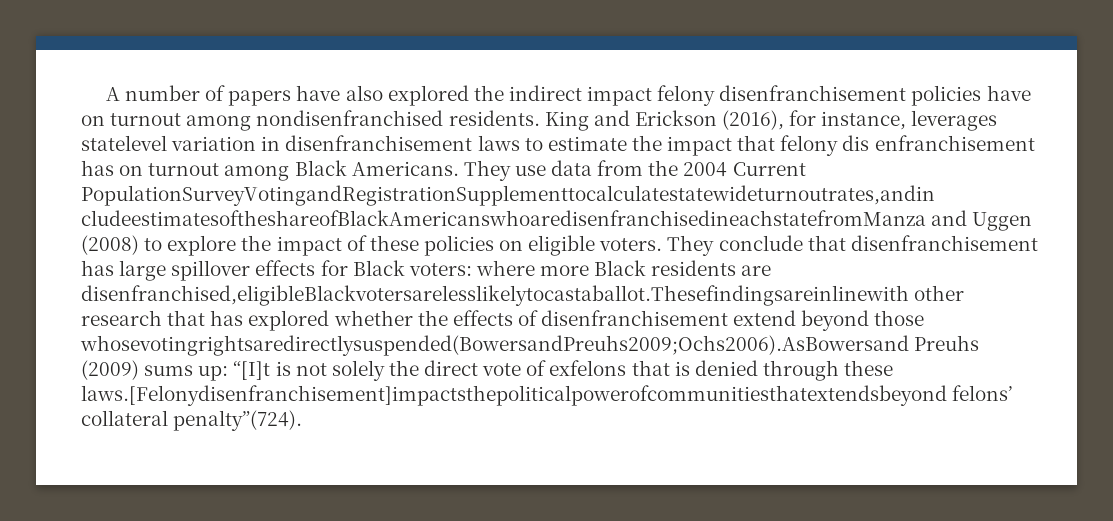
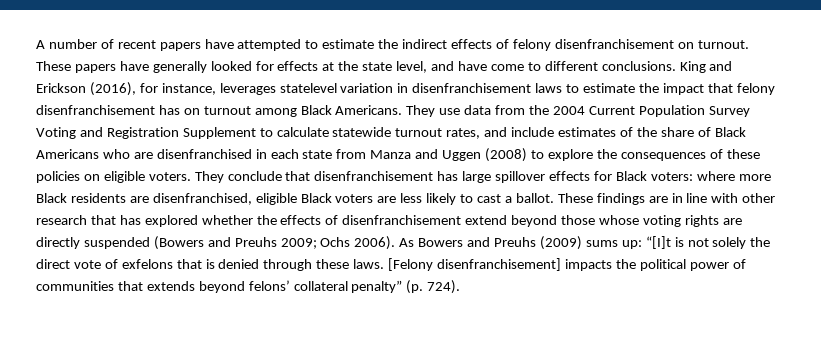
- A number of papers have also explored the indirect impact felony disenfranchisement policies have on turnout among nondisenfranchised residents.
+ A number of recent papers have attempted to estimate the indirect effects of felony disenfranchisement on turnout. These papers have generally looked for effects at the state level, and have come to different conclusions.
- King and Erickson (2016), for instance, leverages statelevel variation in disenfranchisement laws to estimate the impact that felony dis enfranchisement has on turnout among Black Americans.
+ King and Erickson (2016), for instance, leverages statelevel variation in disenfranchisement laws to estimate the impact that felony disenfranchisement has on turnout among Black Americans.
- They use data from the 2004 Current PopulationSurveyVotingandRegistrationSupplementtocalculatestatewideturnoutrates,andin cludeestimatesoftheshareofBlackAmericanswhoaredisenfranchisedineachstatefromManza and Uggen (2008) to explore the impact of these policies on eligible voters.
+ They use data from the 2004 Current Population Survey Voting and Registration Supplement to calculate statewide turnout rates, and include estimates of the share of Black Americans who are disenfranchised in each state from Manza and Uggen (2008) to explore the consequences of these policies on eligible voters.
- They conclude that disenfranchisement has large spillover effects for Black voters: where more Black residents are disenfranchised,eligibleBlackvotersarelesslikelytocastaballot.Thesefindingsareinlinewith other research that has explored whether the effects of disenfranchisement extend beyond those whosevotingrightsaredirectlysuspended(BowersandPreuhs2009;Ochs2006).AsBowersand Preuhs (2009) sums up: “[I]t is not solely the direct vote of exfelons that is denied through these laws.[Felonydisenfranchisement]impactsthepoliticalpowerofcommunitiesthatextendsbeyond felons’ collateral penalty”(724).
+ They conclude that disenfranchisement has large spillover effects for Black voters: where more Black residents are disenfranchised, eligible Black voters are less likely to cast a ballot. These findings are in line with other research that has explored whether the effects of disenfranchisement extend beyond those whose voting rights are directly suspended (Bowers and Preuhs 2009; Ochs 2006). As Bowers and Preuhs (2009) sums up: “[I]t is not solely the direct vote of exfelons that is denied through these laws. [Felony disenfranchisement] impacts the political power of communities that extends beyond felons’ collateral penalty” (p. 724).

